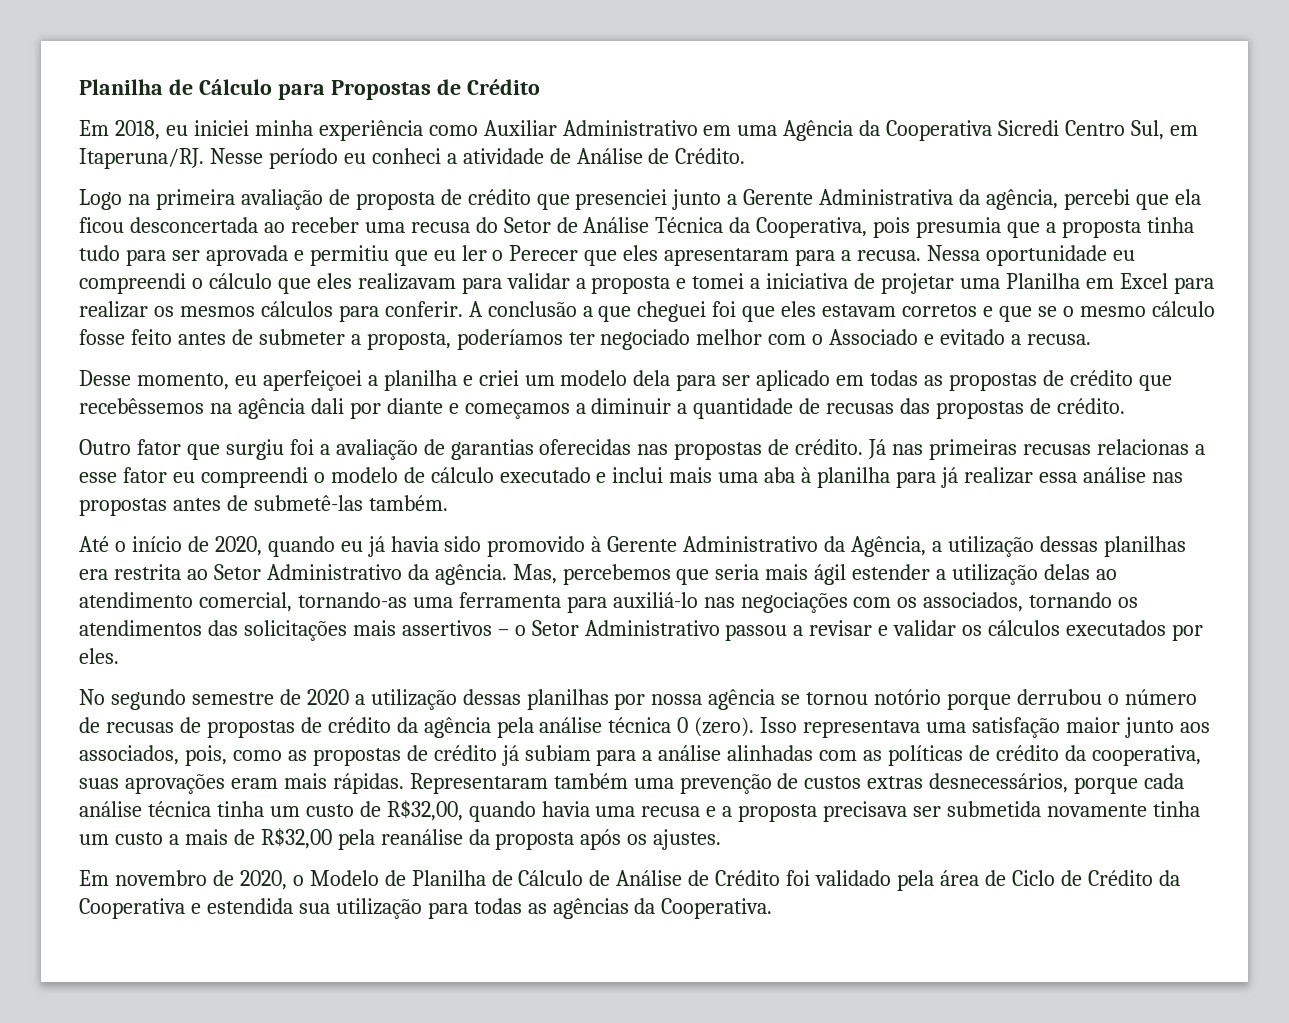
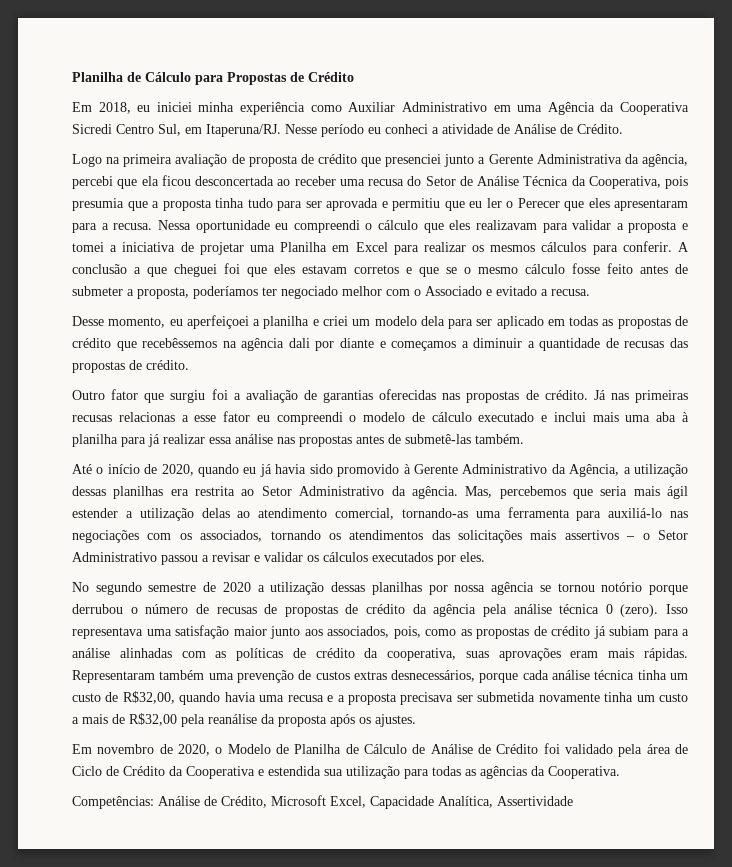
+ Competências: Análise de Crédito, Microsoft Excel, Capacidade Analítica, Assertividade

